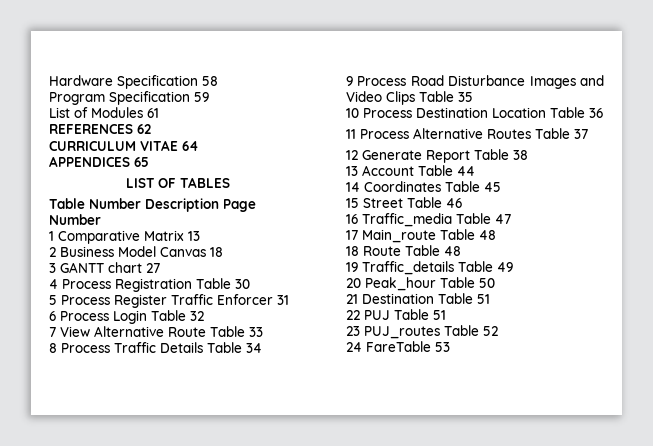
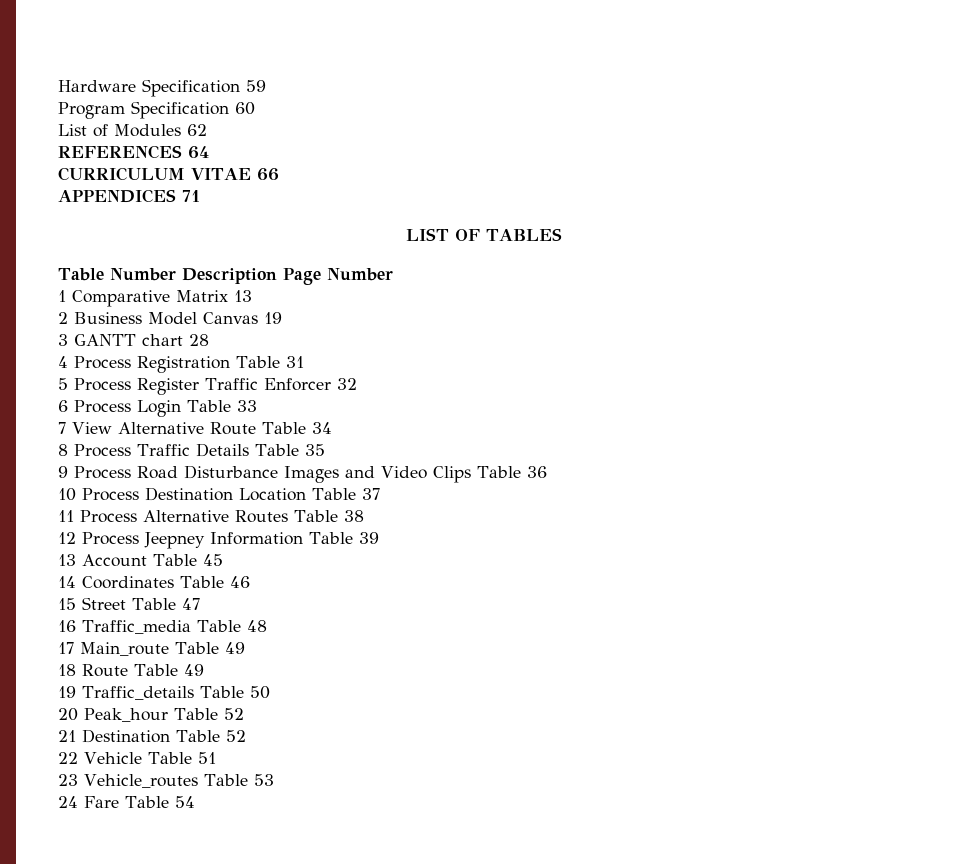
- Hardware Specification 58
+ Hardware Specification 59
- Program Specification 59
+ Program Specification 60
- List of Modules 61
+ List of Modules 62
- REFERENCES 62
+ REFERENCES 64
- CURRICULUM VITAE 64
+ CURRICULUM VITAE 66
- APPENDICES 65
+ APPENDICES 71
- 2 Business Model Canvas 18
+ 2 Business Model Canvas 19
- 3 GANTT chart 27
+ 3 GANTT chart 28
- 4 Process Registration Table 30
+ 4 Process Registration Table 31
- 5 Process Register Traffic Enforcer 31
+ 5 Process Register Traffic Enforcer 32
- 6 Process Login Table 32
+ 6 Process Login Table 33
- 7 View Alternative Route Table 33
+ 7 View Alternative Route Table 34
- 8 Process Traffic Details Table 34
+ 8 Process Traffic Details Table 35
- 9 Process Road Disturbance Images and Video Clips Table 35
+ 9 Process Road Disturbance Images and Video Clips Table 36
- 10 Process Destination Location Table 36
+ 10 Process Destination Location Table 37
- 11 Process Alternative Routes Table 37
+ 11 Process Alternative Routes Table 38
- 12 Generate Report Table 38
+ 12 Process Jeepney Information Table 39
- 13 Account Table 44
+ 13 Account Table 45
- 14 Coordinates Table 45
+ 14 Coordinates Table 46
- 15 Street Table 46
+ 15 Street Table 47
- 16 Traffic_media Table 47
+ 16 Traffic_media Table 48
- 17 Main_route Table 48
+ 17 Main_route Table 49
- 18 Route Table 48
+ 18 Route Table 49
- 19 Traffic_details Table 49
+ 19 Traffic_details Table 50
- 20 Peak_hour Table 50
+ 20 Peak_hour Table 52
- 21 Destination Table 51
+ 21 Destination Table 52
- 22 PUJ Table 51
+ 22 Vehicle Table 51
- 23 PUJ_routes Table 52
- 24 FareTable 53
+ 23 Vehicle_routes Table 53
+ 24 Fare Table 54

